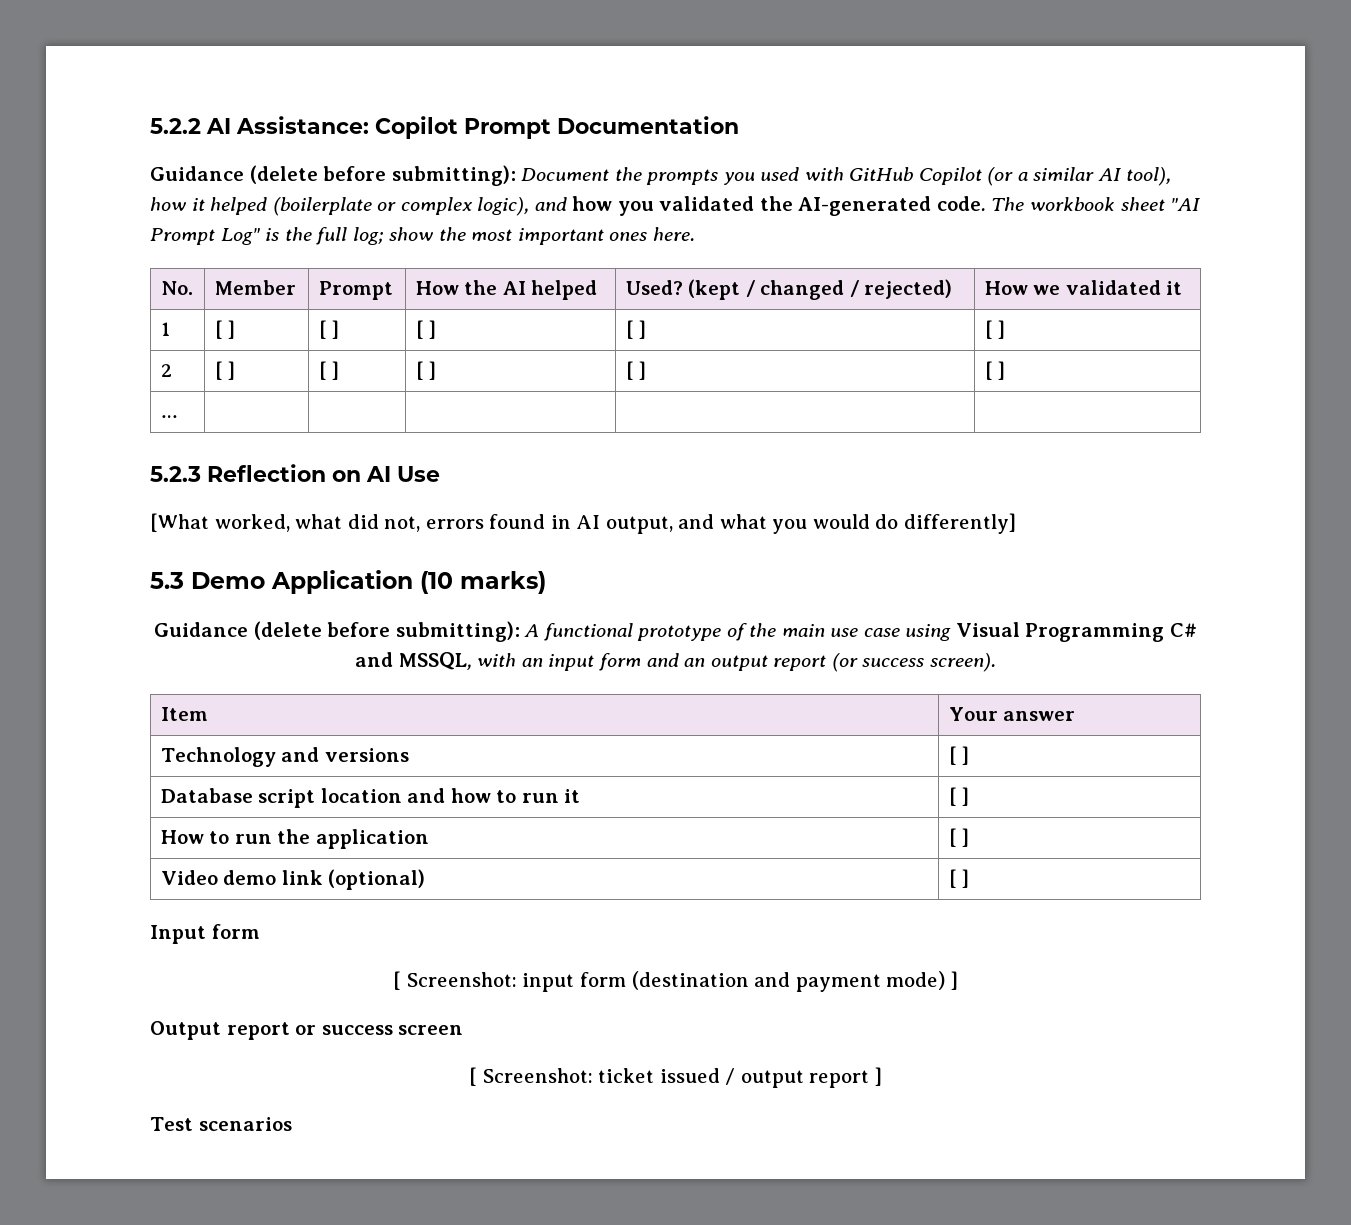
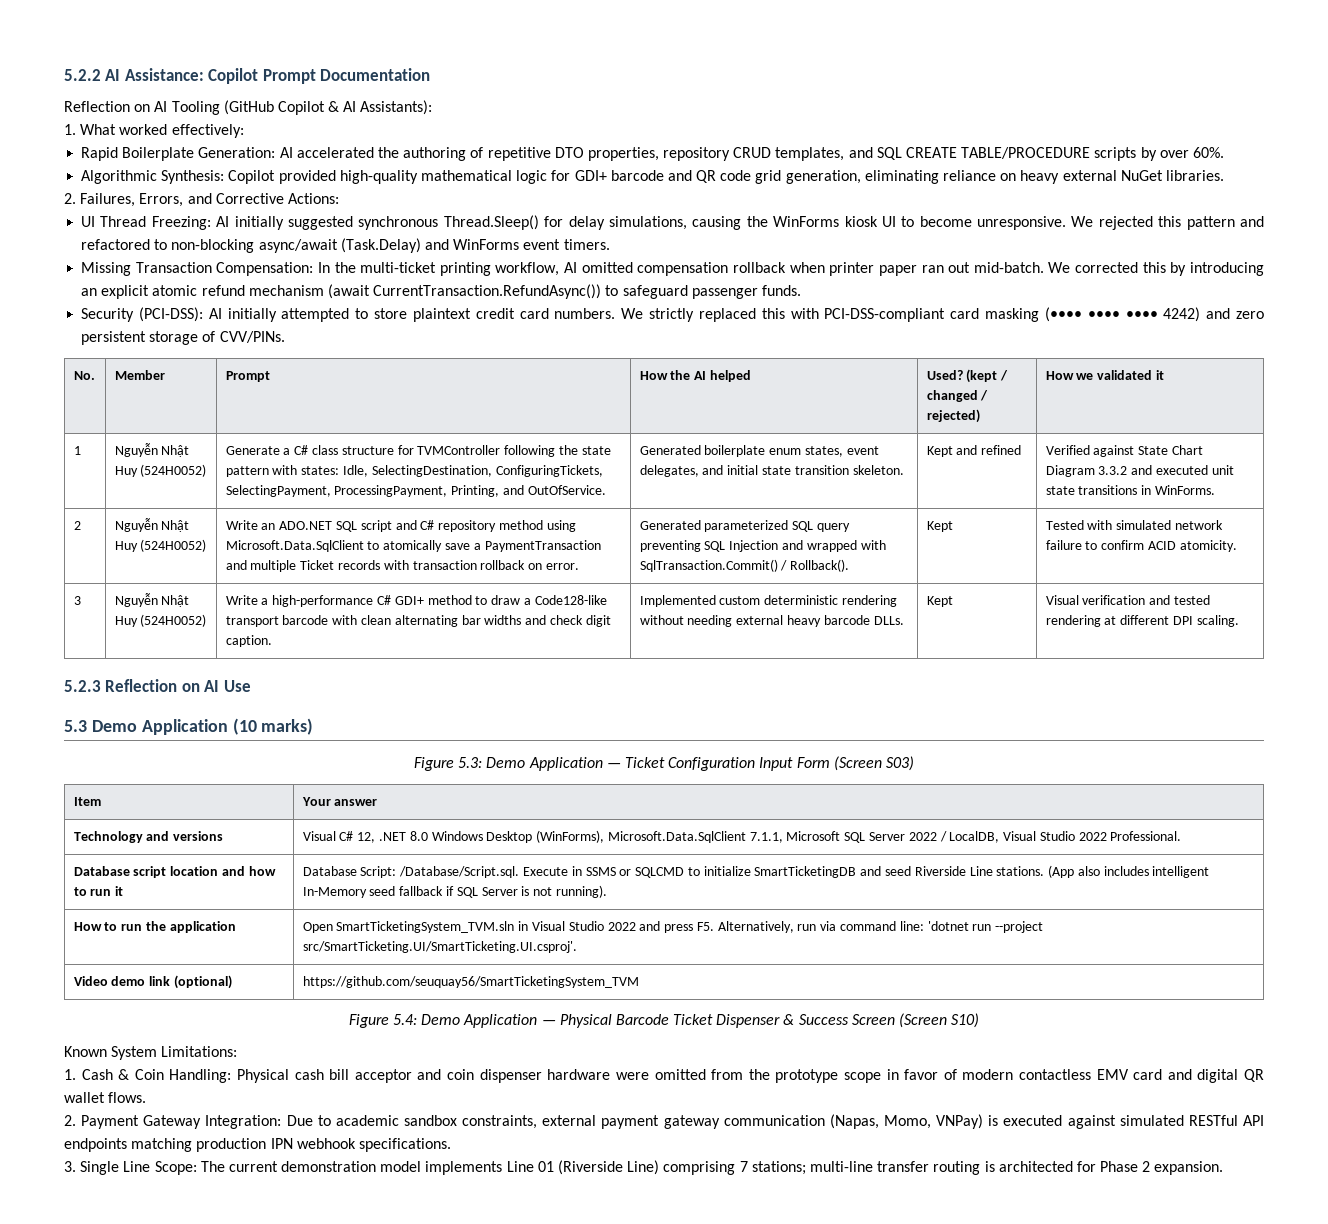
- Guidance (delete before submitting): Document the prompts you used with GitHub Copilot (or a similar AI tool), how it helped (boilerplate or complex logic), and how you validated the AI-generated code. The workbook sheet "AI Prompt Log" is the full log; show the most important ones here.
+ Reflection on AI Tooling (GitHub Copilot & AI Assistants):
+ 1. What worked effectively:
+ Rapid Boilerplate Generation: AI accelerated the authoring of repetitive DTO properties, repository CRUD templates, and SQL CREATE TABLE/PROCEDURE scripts by over 60%.
+ Algorithmic Synthesis: Copilot provided high-quality mathematical logic for GDI+ barcode and QR code grid generation, eliminating reliance on heavy external NuGet libraries.
+ 2. Failures, Errors, and Corrective Actions:
+ UI Thread Freezing: AI initially suggested synchronous Thread.Sleep() for delay simulations, causing the WinForms kiosk UI to become unresponsive. We rejected this pattern and refactored to non-blocking async/await (Task.Delay) and WinForms event timers.
+ Missing Transaction Compensation: In the multi-ticket printing workflow, AI omitted compensation rollback when printer paper ran out mid-batch. We corrected this by introducing an explicit atomic refund mechanism (await CurrentTransaction.RefundAsync()) to safeguard passenger funds.
+ Security (PCI-DSS): AI initially attempted to store plaintext credit card numbers. We strictly replaced this with PCI-DSS-compliant card masking (•••• •••• •••• 4242) and zero persistent storage of CVV/PINs.
- 1 | [ ] | [ ] | [ ] | [ ] | [ ]
- 2 | [ ] | [ ] | [ ] | [ ] | [ ]
- … | | | | |
+ 1 | Nguyễn Nhật Huy (524H0052) | Generate a C# class structure for TVMController following the state pattern with states: Idle, SelectingDestination, ConfiguringTickets, SelectingPayment, ProcessingPayment, Printing, and OutOfService. | Generated boilerplate enum states, event delegates, and initial state transition skeleton. | Kept and refined | Verified against State Chart Diagram 3.3.2 and executed unit state transitions in WinForms.
+ 2 | Nguyễn Nhật Huy (524H0052) | Write an ADO.NET SQL script and C# repository method using Microsoft.Data.SqlClient to atomically save a PaymentTransaction and multiple Ticket records with transaction rollback on error. | Generated parameterized SQL query preventing SQL Injection and wrapped with SqlTransaction.Commit() / Rollback(). | Kept | Tested with simulated network failure to confirm ACID atomicity.
+ 3 | Nguyễn Nhật Huy (524H0052) | Write a high-performance C# GDI+ method to draw a Code128-like transport barcode with clean alternating bar widths and check digit caption. | Implemented custom deterministic rendering without needing external heavy barcode DLLs. | Kept | Visual verification and tested rendering at different DPI scaling.
- [What worked, what did not, errors found in AI output, and what you would do differently]
- Guidance (delete before submitting): A functional prototype of the main use case using Visual Programming C# and MSSQL, with an input form and an output report (or success screen).
+ Figure 5.3: Demo Application — Ticket Configuration Input Form (Screen S03)
- Technology and versions | [ ]
+ Technology and versions | Visual C# 12, .NET 8.0 Windows Desktop (WinForms), Microsoft.Data.SqlClient 7.1.1, Microsoft SQL Server 2022 / LocalDB, Visual Studio 2022 Professional.
- Database script location and how to run it | [ ]
+ Database script location and how to run it | Database Script: /Database/Script.sql. Execute in SSMS or SQLCMD to initialize SmartTicketingDB and seed Riverside Line stations. (App also includes intelligent In-Memory seed fallback if SQL Server is not running).
- How to run the application | [ ]
- Video demo link (optional) | [ ]
- Input form
- [ Screenshot: input form (destination and payment mode) ]
- Output report or success screen
- [ Screenshot: ticket issued / output report ]
- Test scenarios
+ How to run the application | Open SmartTicketingSystem_TVM.sln in Visual Studio 2022 and press F5. Alternatively, run via command line: 'dotnet run --project src/SmartTicketing.UI/SmartTicketing.UI.csproj'.
+ Video demo link (optional) | https://github.com/seuquay56/SmartTicketingSystem_TVM
+ Figure 5.4: Demo Application — Physical Barcode Ticket Dispenser & Success Screen (Screen S10)
+ Known System Limitations:
+ 1. Cash & Coin Handling: Physical cash bill acceptor and coin dispenser hardware were omitted from the prototype scope in favor of modern contactless EMV card and digital QR wallet flows.
+ 2. Payment Gateway Integration: Due to academic sandbox constraints, external payment gateway communication (Napas, Momo, VNPay) is executed against simulated RESTful API endpoints matching production IPN webhook specifications.
+ 3. Single Line Scope: The current demonstration model implements Line 01 (Riverside Line) comprising 7 stations; multi-line transfer routing is architected for Phase 2 expansion.

